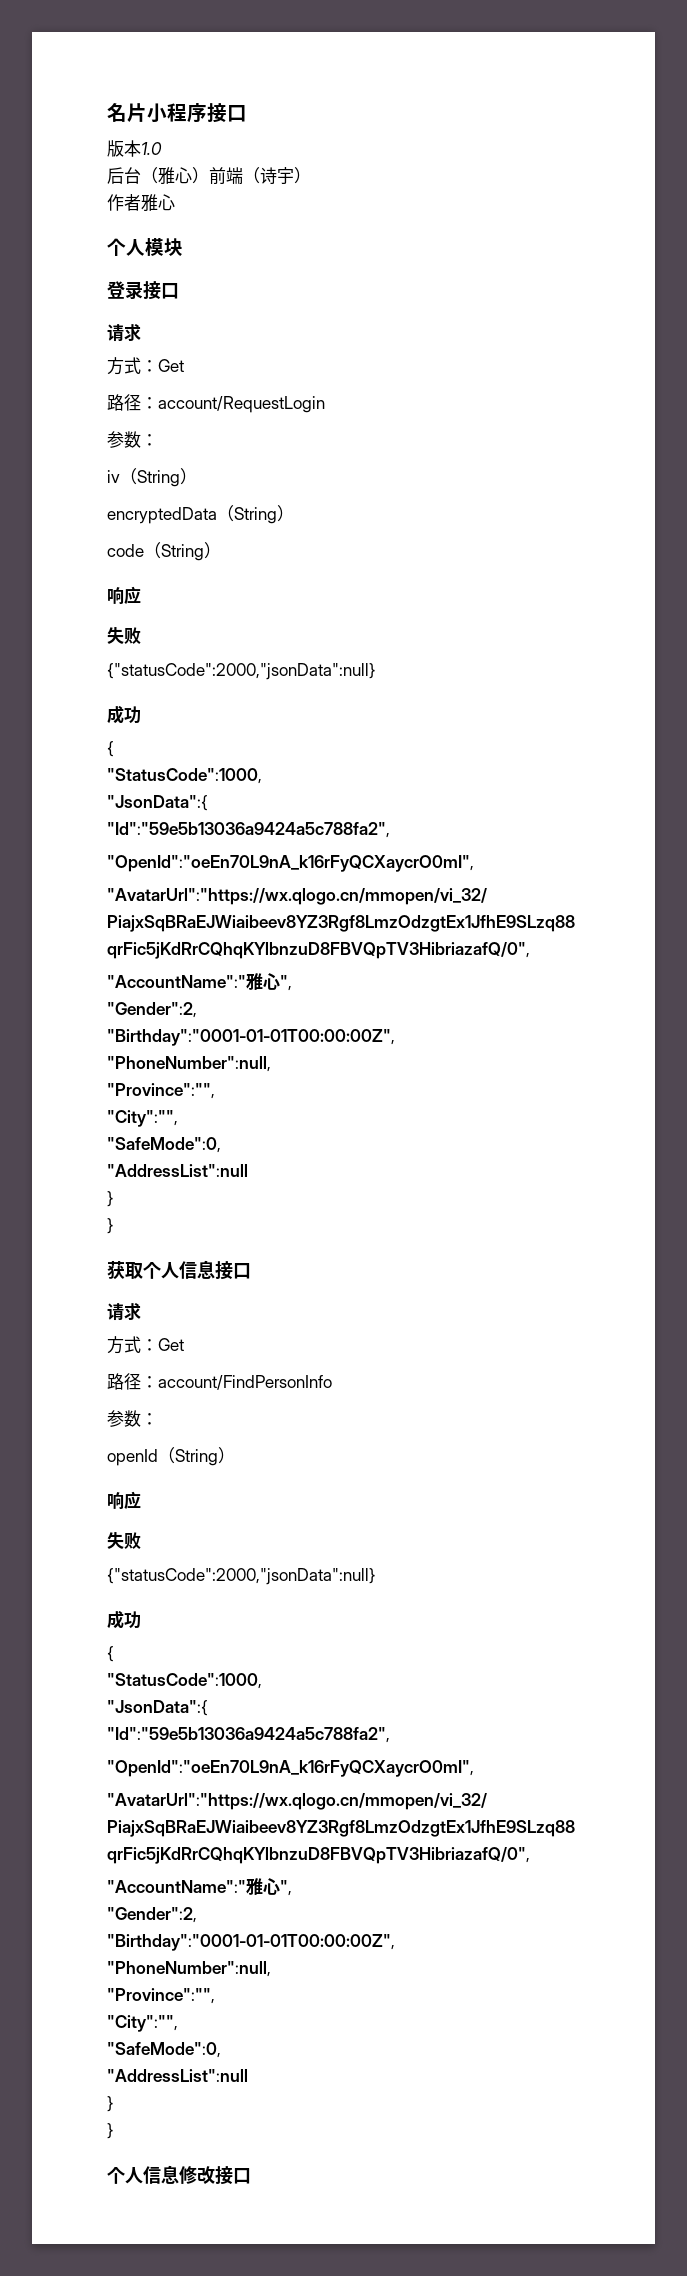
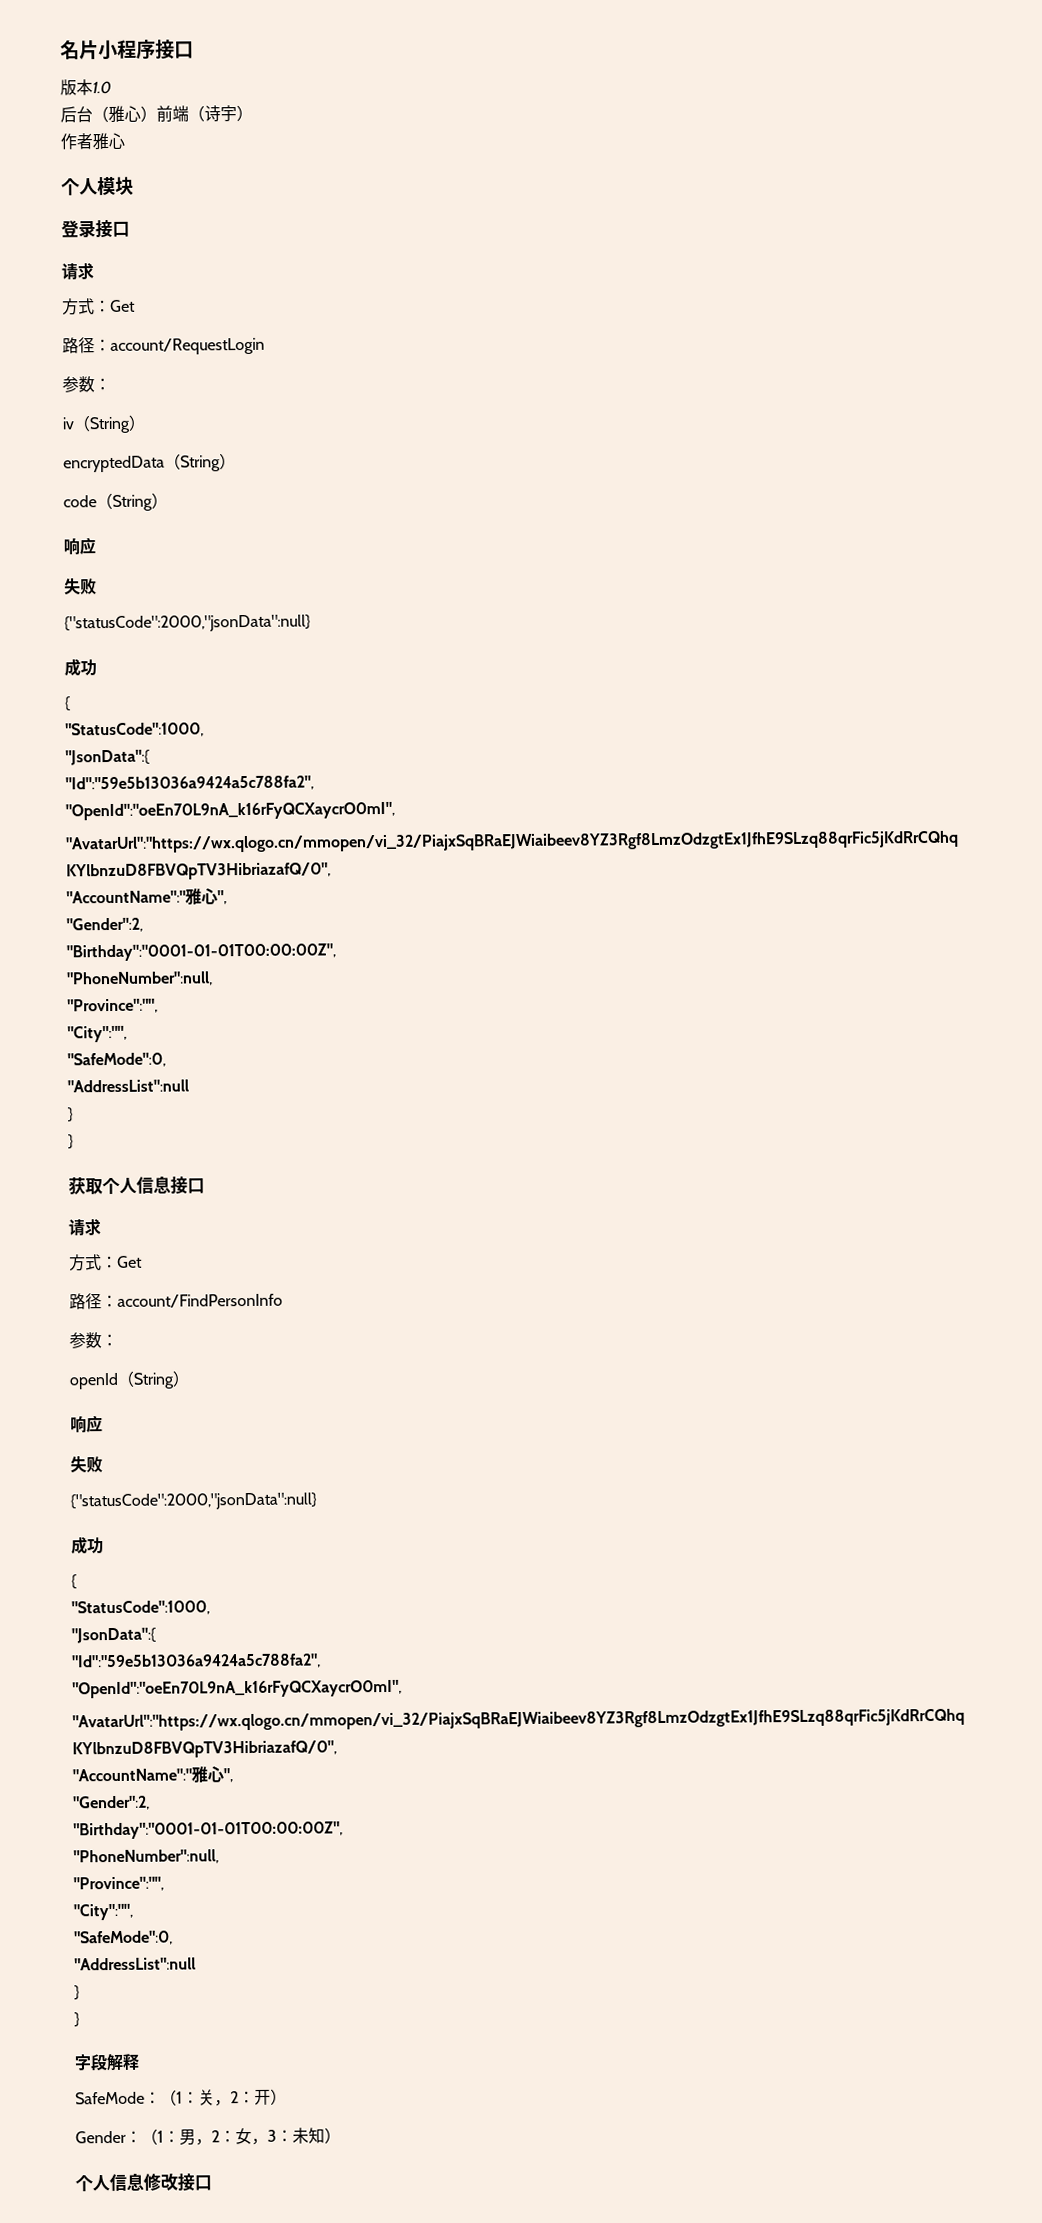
+ 字段解释
+ SafeMode：（1：关，2：开）
+ Gender：（1：男，2：女，3：未知）

